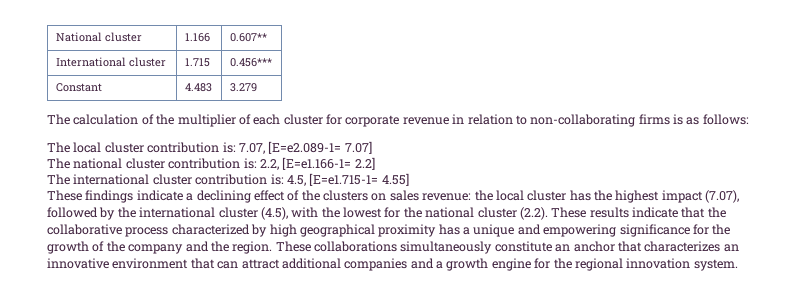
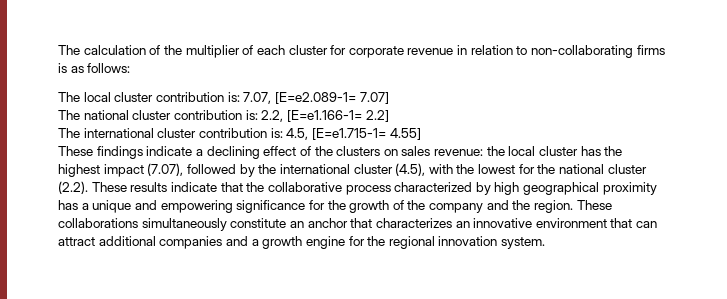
- National cluster | 1.166 | 0.607**
- International cluster | 1.715 | 0.456***
- Constant | 4.483 | 3.279

